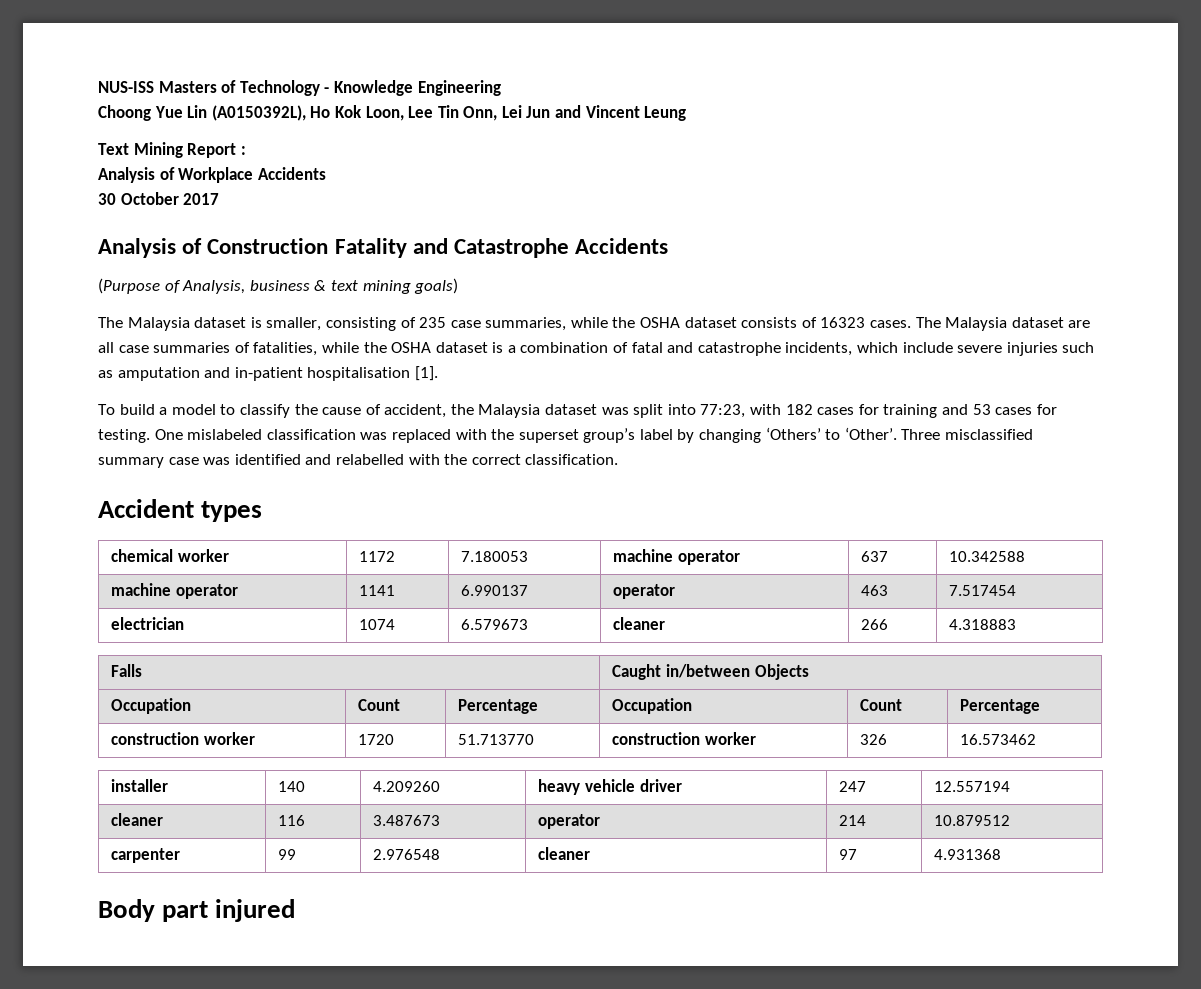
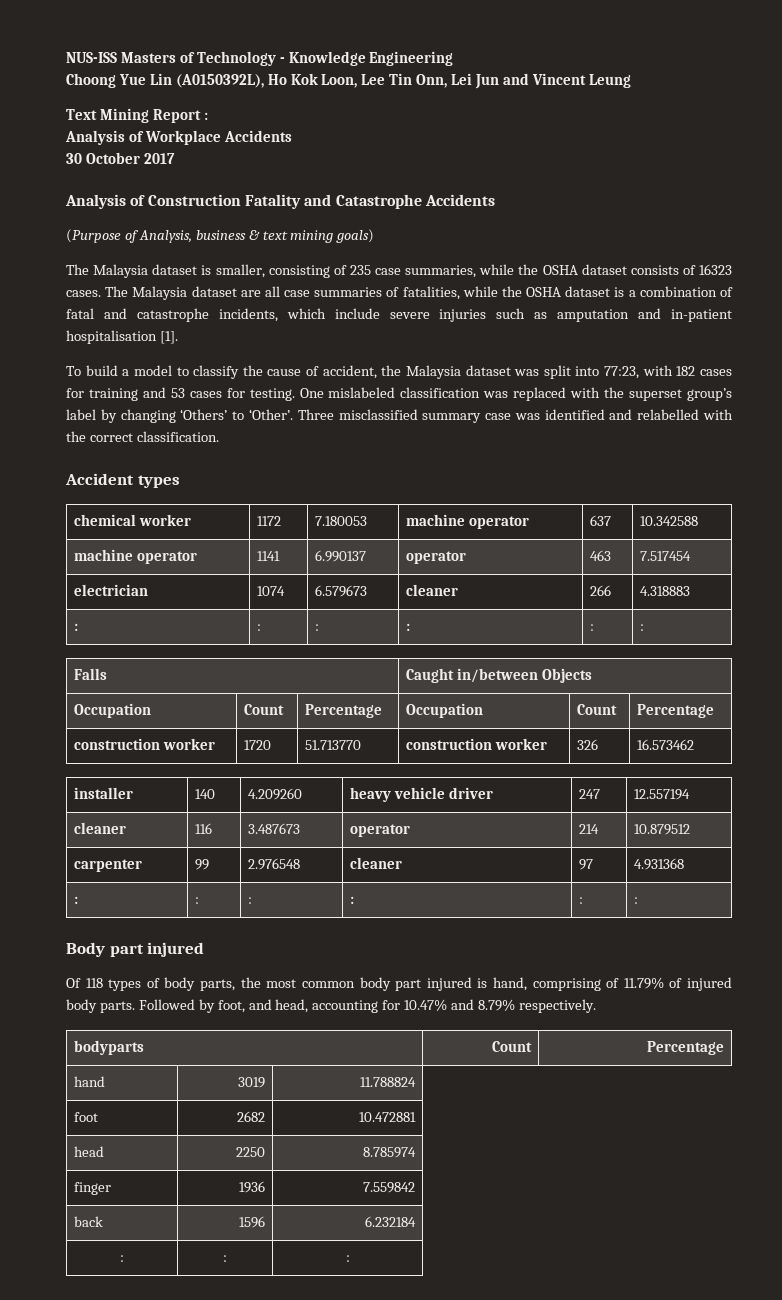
  electrician | 1074 | 6.579673 | cleaner | 266 | 4.318883
+ : | : | : | : | : | :
  carpenter | 99 | 2.976548 | cleaner | 97 | 4.931368
+ : | : | : | : | : | :
  Body part injured
+ Of 118 types of body parts, the most common body part injured is hand, comprising of 11.79% of injured body parts. Followed by foot, and head, accounting for 10.47% and 8.79% respectively.
+ bodyparts | Count | Percentage
+ hand | 3019 | 11.788824
+ foot | 2682 | 10.472881
+ head | 2250 | 8.785974
+ finger | 1936 | 7.559842
+ back | 1596 | 6.232184
+ : | : | :

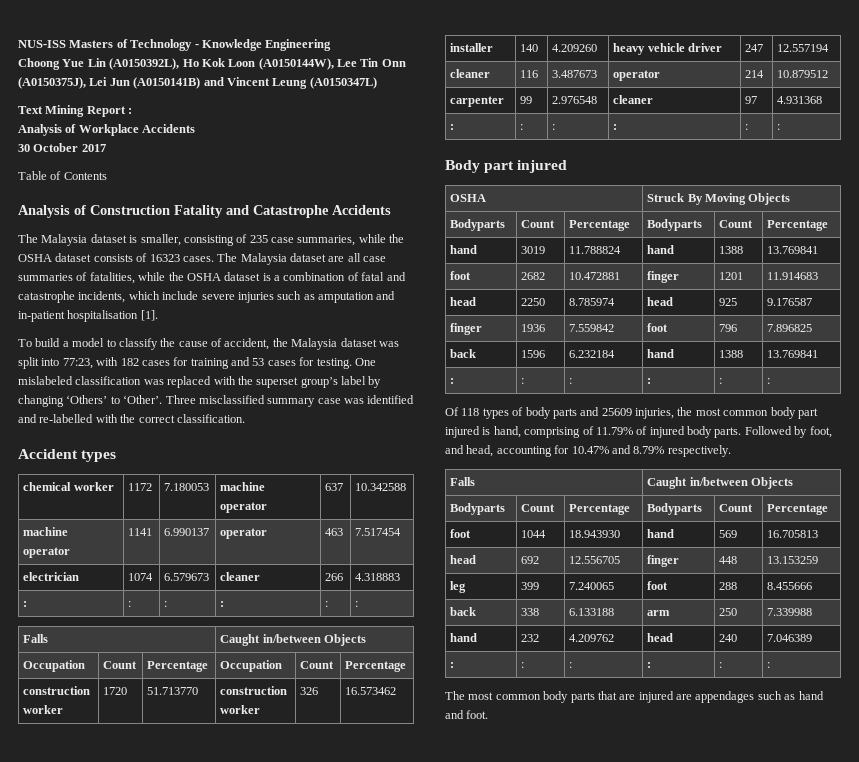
- Choong Yue Lin (A0150392L), Ho Kok Loon, Lee Tin Onn, Lei Jun and Vincent Leung
+ Choong Yue Lin (A0150392L), Ho Kok Loon (A0150144W), Lee Tin Onn (A0150375J), Lei Jun (A0150141B) and Vincent Leung (A0150347L)
+ Table of Contents
- (Purpose of Analysis, business & text mining goals)
- Three misclassified summary case was identified and relabelled with the correct classification.
+ Three misclassified summary case was identified and re-labelled with the correct classification.
+ OSHA | Struck By Moving Objects
+ Bodyparts | Count | Percentage | Bodyparts | Count | Percentage
+ hand | 3019 | 11.788824 | hand | 1388 | 13.769841
+ foot | 2682 | 10.472881 | finger | 1201 | 11.914683
+ head | 2250 | 8.785974 | head | 925 | 9.176587
+ finger | 1936 | 7.559842 | foot | 796 | 7.896825
+ back | 1596 | 6.232184 | hand | 1388 | 13.769841
+ : | : | : | : | : | :
- Of 118 types of body parts, the most common body part injured is hand, comprising of 11.79% of injured body parts.
+ Of 118 types of body parts and 25609 injuries, the most common body part injured is hand, comprising of 11.79% of injured body parts.
  Followed by foot, and head, accounting for 10.47% and 8.79% respectively.
- bodyparts | Count | Percentage
- hand | 3019 | 11.788824
- foot | 2682 | 10.472881
- head | 2250 | 8.785974
- finger | 1936 | 7.559842
- back | 1596 | 6.232184
- : | : | :
+ Falls | Caught in/between Objects
+ Bodyparts | Count | Percentage | Bodyparts | Count | Percentage
+ foot | 1044 | 18.943930 | hand | 569 | 16.705813
+ head | 692 | 12.556705 | finger | 448 | 13.153259
+ leg | 399 | 7.240065 | foot | 288 | 8.455666
+ back | 338 | 6.133188 | arm | 250 | 7.339988
+ hand | 232 | 4.209762 | head | 240 | 7.046389
+ : | : | : | : | : | :
+ The most common body parts that are injured are appendages such as hand and foot.

